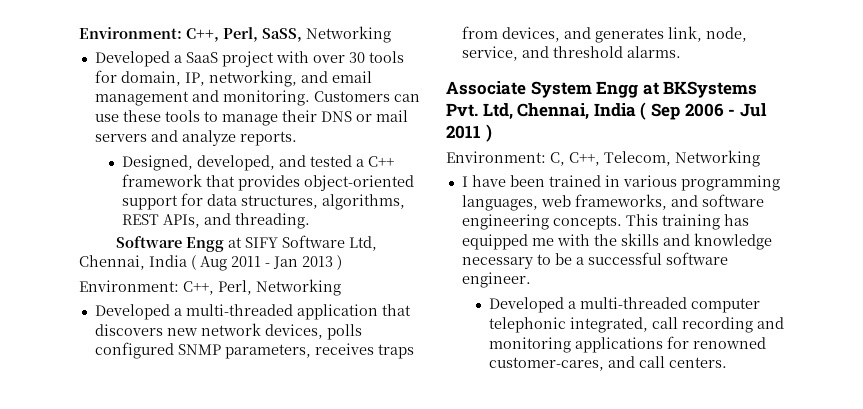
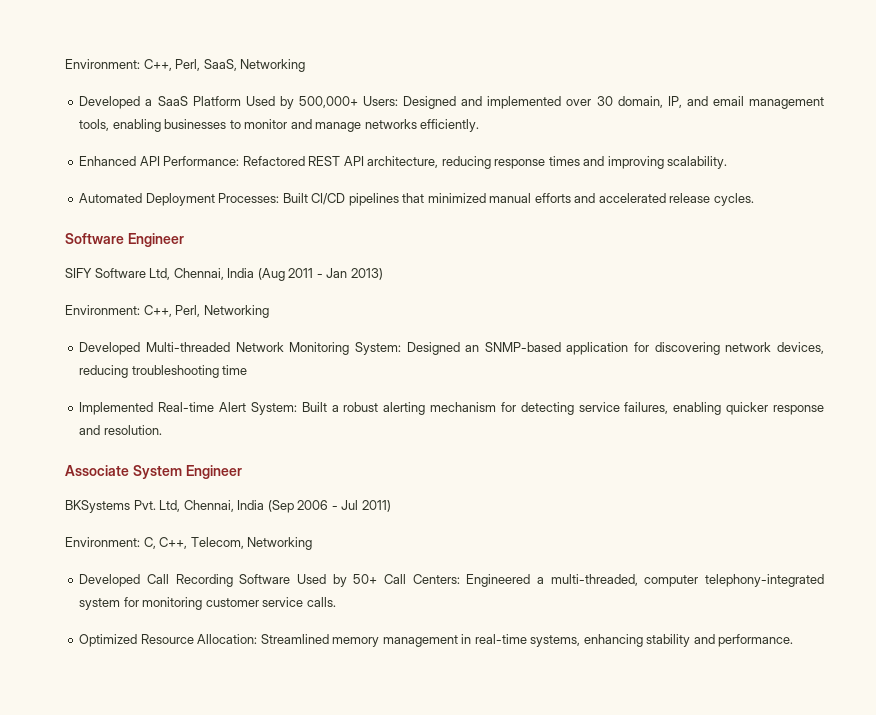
- Environment: C++, Perl, SaSS, Networking
+ Environment: C++, Perl, SaaS, Networking
- Developed a SaaS project with over 30 tools for domain, IP, networking, and email management and monitoring. Customers can use these tools to manage their DNS or mail servers and analyze reports.
- Designed, developed, and tested a C++ framework that provides object-oriented support for data structures, algorithms, REST APIs, and threading.
- Software Engg at SIFY Software Ltd, Chennai, India ( Aug 2011 - Jan 2013 )
+ Developed a SaaS Platform Used by 500,000+ Users: Designed and implemented over 30 domain, IP, and email management tools, enabling businesses to monitor and manage networks efficiently.
+ Enhanced API Performance: Refactored REST API architecture, reducing response times and improving scalability.
+ Automated Deployment Processes: Built CI/CD pipelines that minimized manual efforts and accelerated release cycles.
+ Software Engineer
+ SIFY Software Ltd, Chennai, India (Aug 2011 - Jan 2013)
- Developed a multi-threaded application that discovers new network devices, polls configured SNMP parameters, receives traps from devices, and generates link, node, service, and threshold alarms.
+ Developed Multi-threaded Network Monitoring System: Designed an SNMP-based application for discovering network devices, reducing troubleshooting time
+ Implemented Real-time Alert System: Built a robust alerting mechanism for detecting service failures, enabling quicker response and resolution.
- Associate System Engg at BKSystems Pvt. Ltd, Chennai, India ( Sep 2006 - Jul 2011 )
+ Associate System Engineer
+ BKSystems Pvt. Ltd, Chennai, India (Sep 2006 - Jul 2011)
- I have been trained in various programming languages, web frameworks, and software engineering concepts. This training has equipped me with the skills and knowledge necessary to be a successful software engineer.
- Developed a multi-threaded computer telephonic integrated, call recording and monitoring applications for renowned customer-cares, and call centers.
+ Developed Call Recording Software Used by 50+ Call Centers: Engineered a multi-threaded, computer telephony-integrated system for monitoring customer service calls.
+ Optimized Resource Allocation: Streamlined memory management in real-time systems, enhancing stability and performance.

